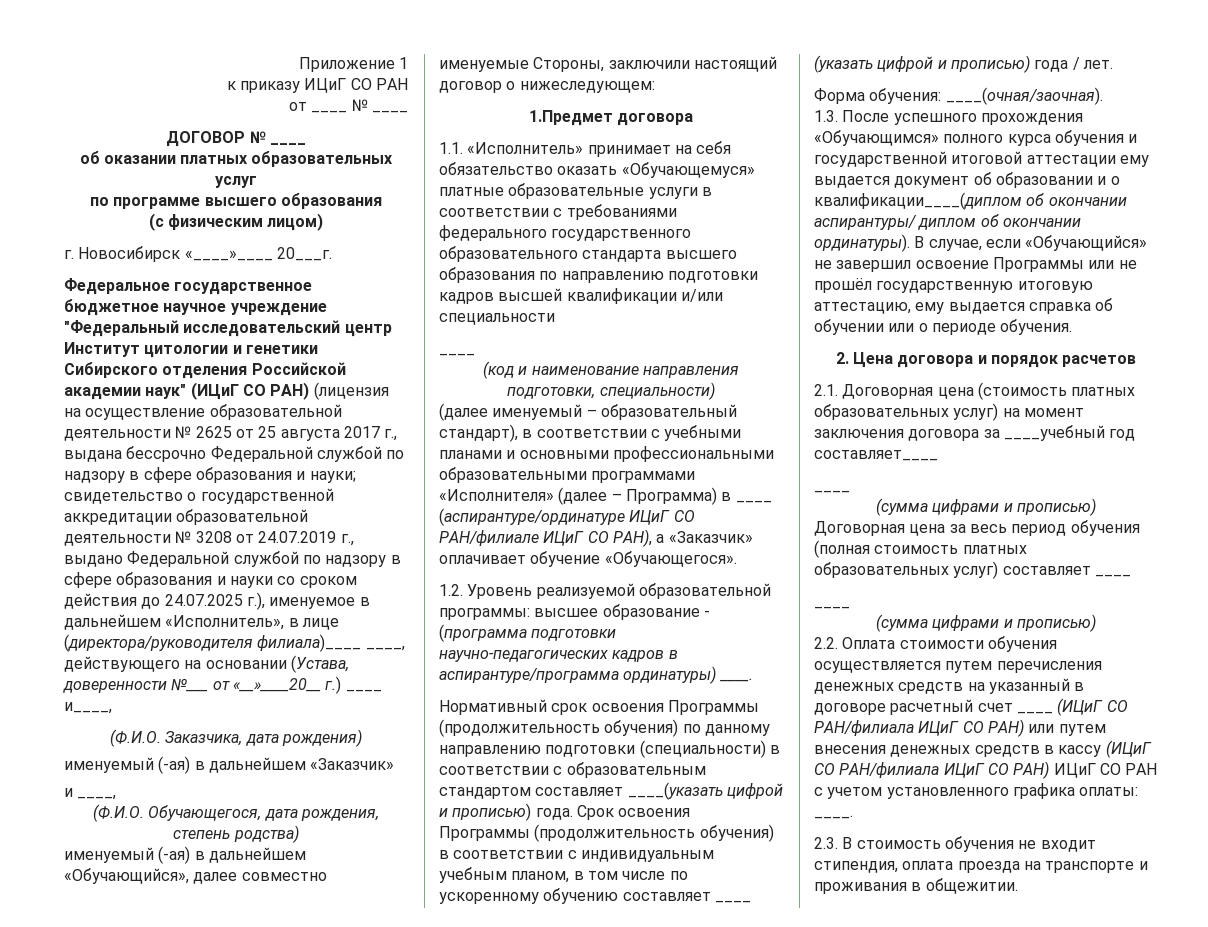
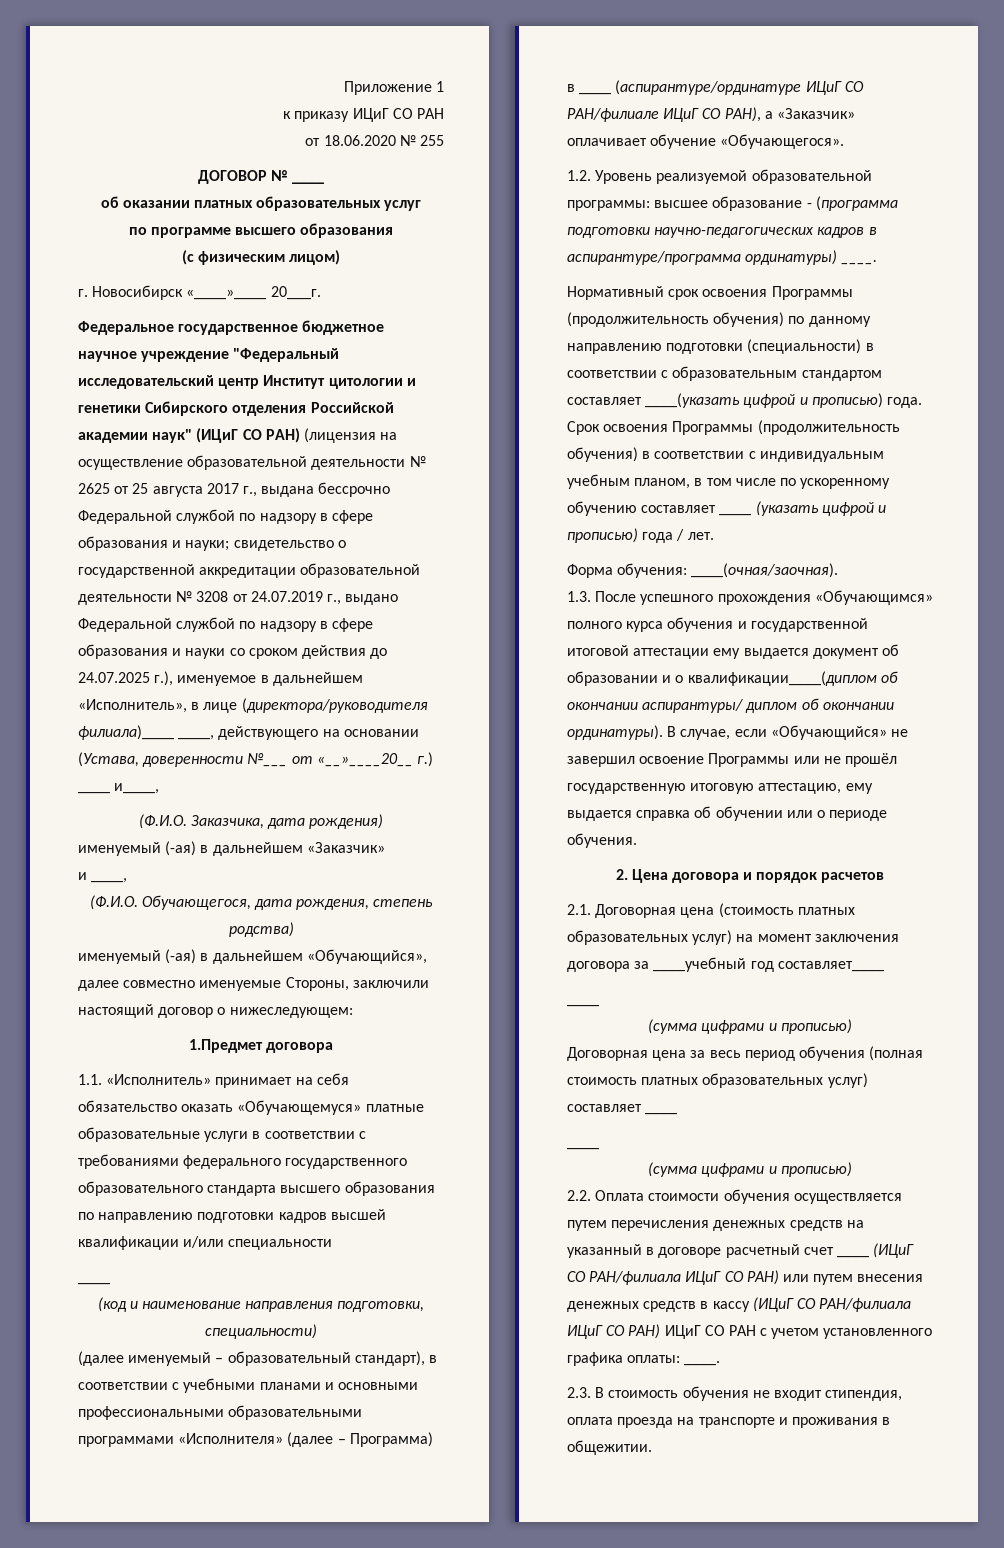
- от ____ № ____
+ от 18.06.2020 № 255

